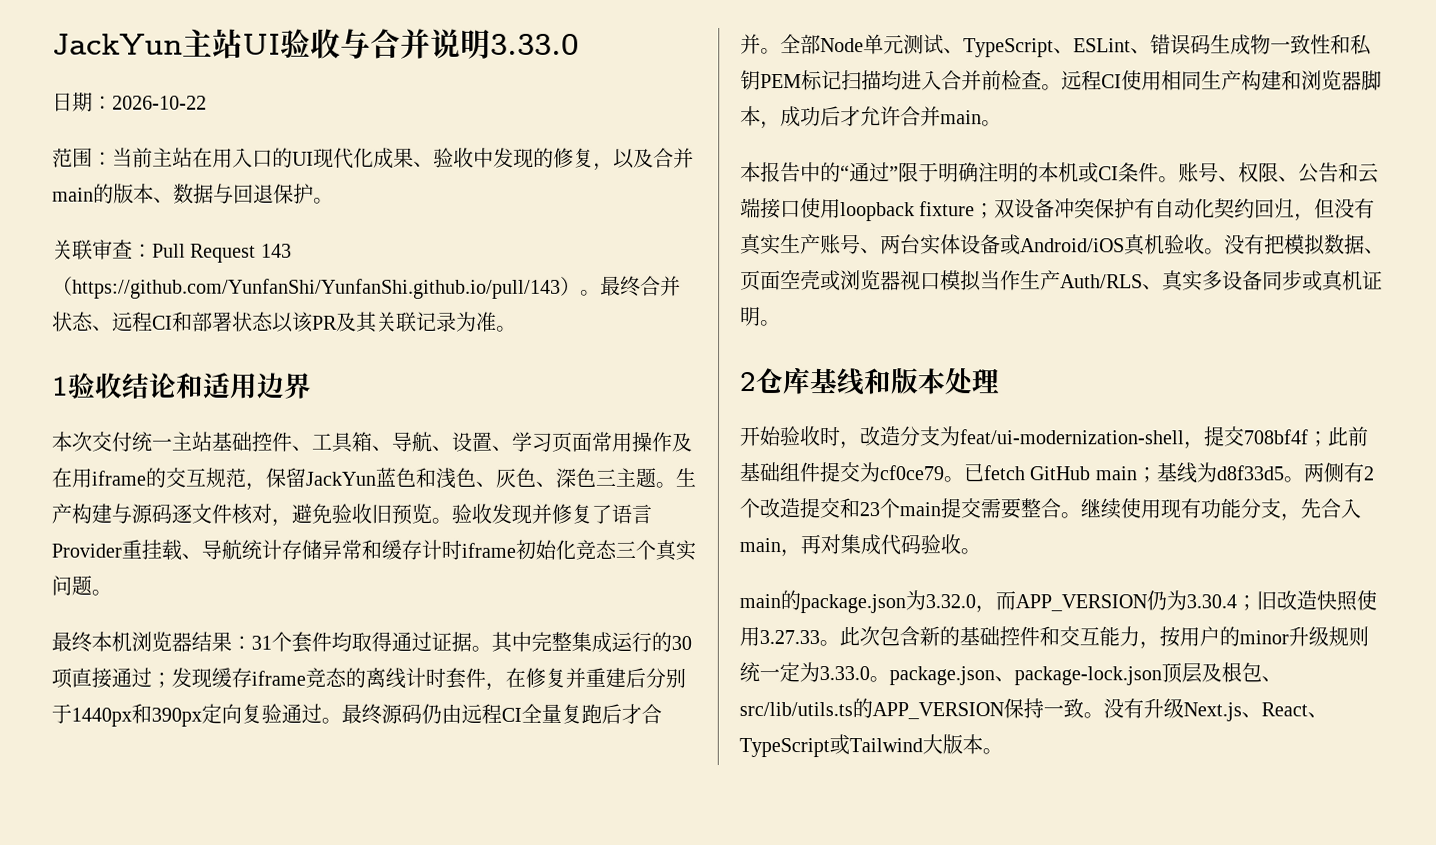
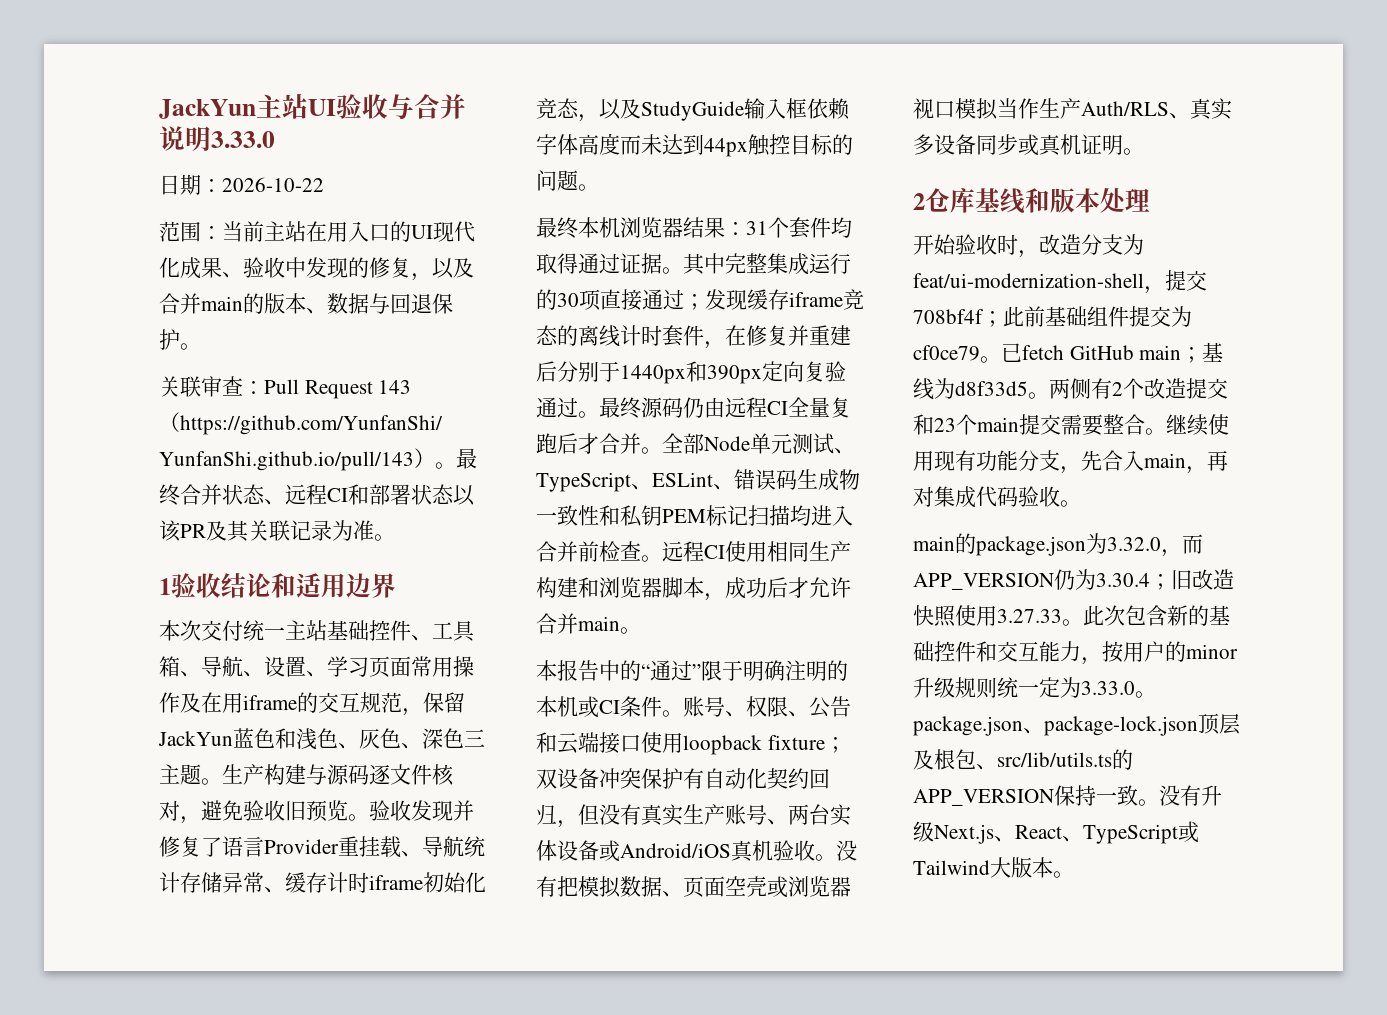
- 验收发现并修复了语言Provider重挂载、导航统计存储异常和缓存计时iframe初始化竞态三个真实问题。
+ 验收发现并修复了语言Provider重挂载、导航统计存储异常、缓存计时iframe初始化竞态，以及StudyGuide输入框依赖字体高度而未达到44px触控目标的问题。

